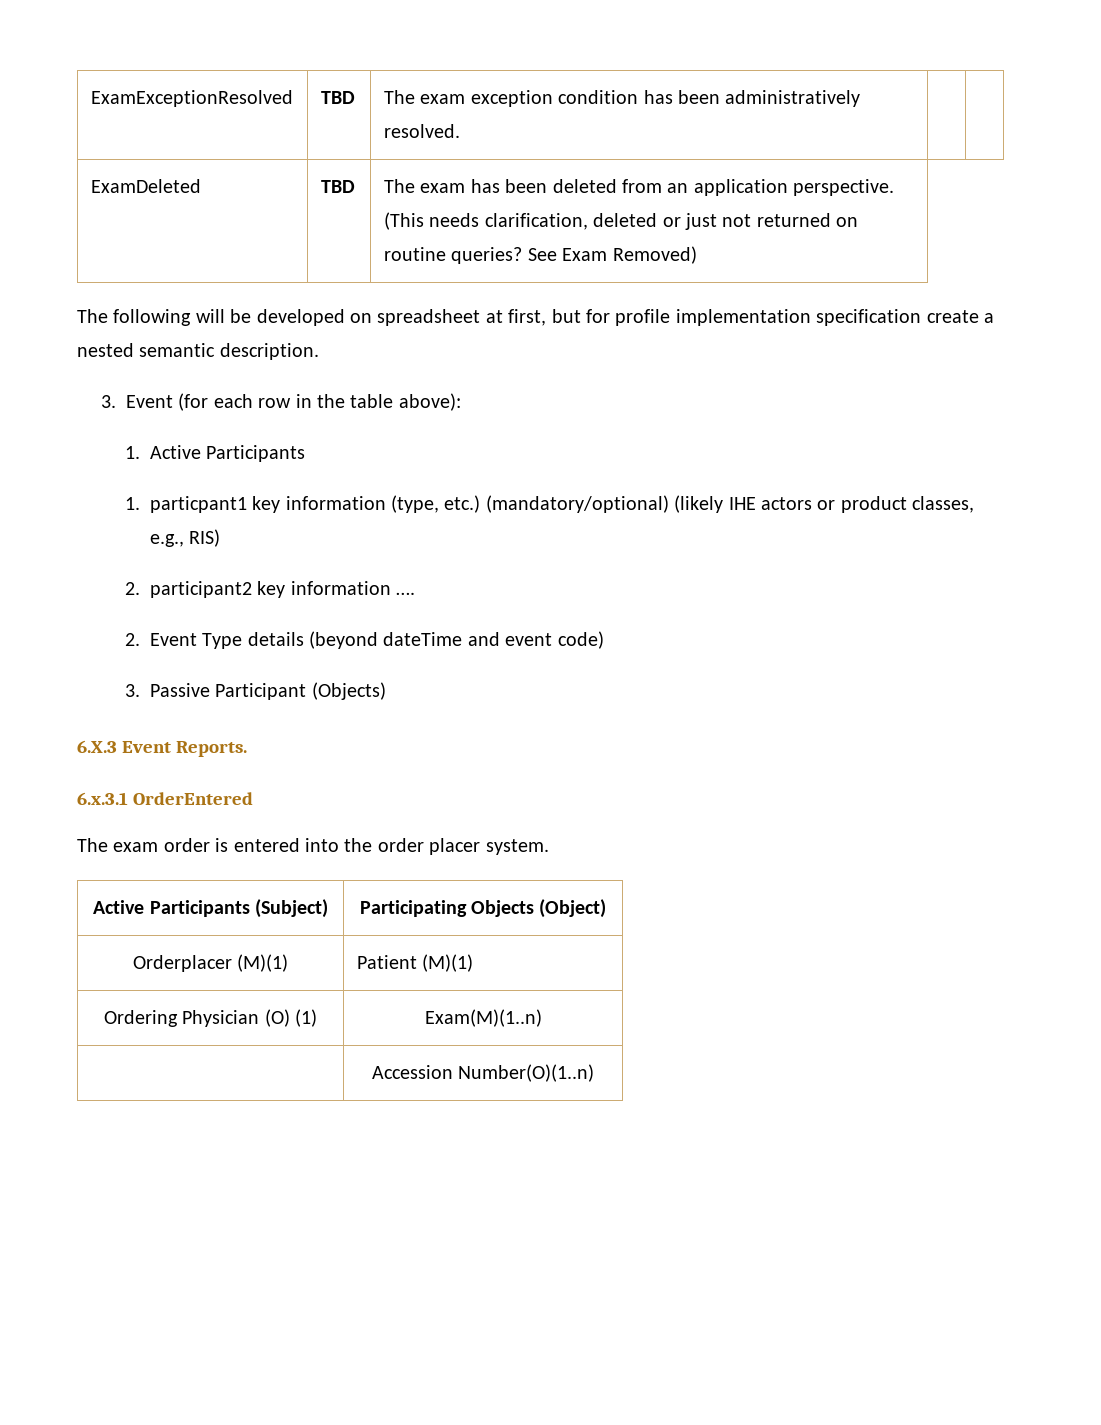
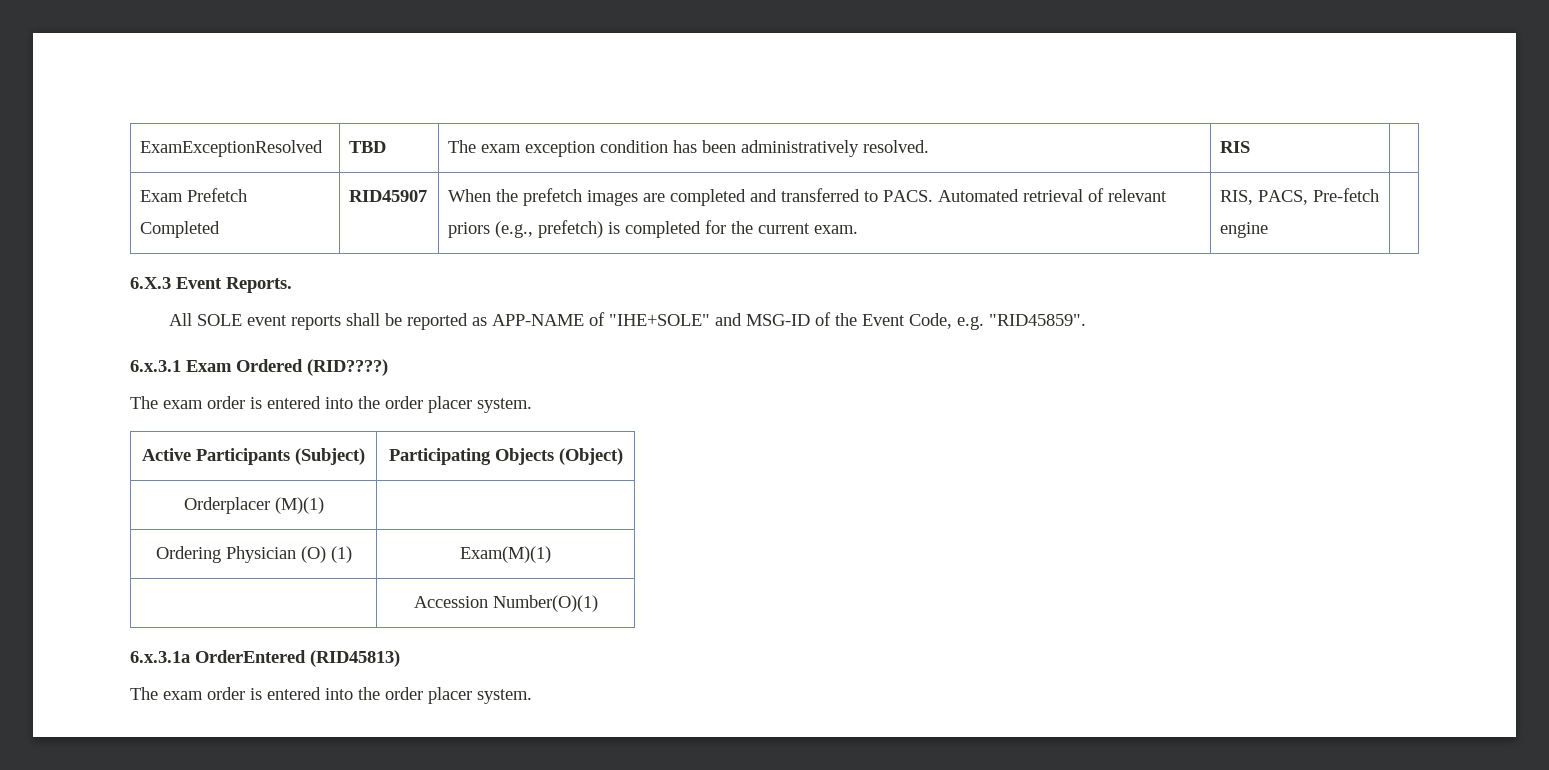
- ExamExceptionResolved | TBD | The exam exception condition has been administratively resolved. | |
- ExamDeleted | TBD | The exam has been deleted from an application perspective. (This needs clarification, deleted or just not returned on routine queries? See Exam Removed)
- The following will be developed on spreadsheet at first, but for profile implementation specification create a nested semantic description.
- 3. Event (for each row in the table above):
- 1. Active Participants
- 1. particpant1 key information (type, etc.) (mandatory/optional) (likely IHE actors or product classes, e.g., RIS)
- 2. participant2 key information ….
- 2. Event Type details (beyond dateTime and event code)
- 3. Passive Participant (Objects)
+ ExamExceptionResolved | TBD | The exam exception condition has been administratively resolved. | RIS |
+ Exam Prefetch Completed | RID45907 | When the prefetch images are completed and transferred to PACS. Automated retrieval of relevant priors (e.g., prefetch) is completed for the current exam. | RIS, PACS, Pre-fetch engine |
  6.X.3 Event Reports.
- 6.x.3.1 OrderEntered
+ All SOLE event reports shall be reported as APP-NAME of "IHE+SOLE" and MSG-ID of the Event Code, e.g. "RID45859".
+ 6.x.3.1 Exam Ordered (RID????)
- Orderplacer (M)(1) | Patient (M)(1)
+ Orderplacer (M)(1) |
- Ordering Physician (O) (1) | Exam(M)(1..n)
+ Ordering Physician (O) (1) | Exam(M)(1)
- | Accession Number(O)(1..n)
+ | Accession Number(O)(1)
+ 6.x.3.1a OrderEntered (RID45813)
+ The exam order is entered into the order placer system.

